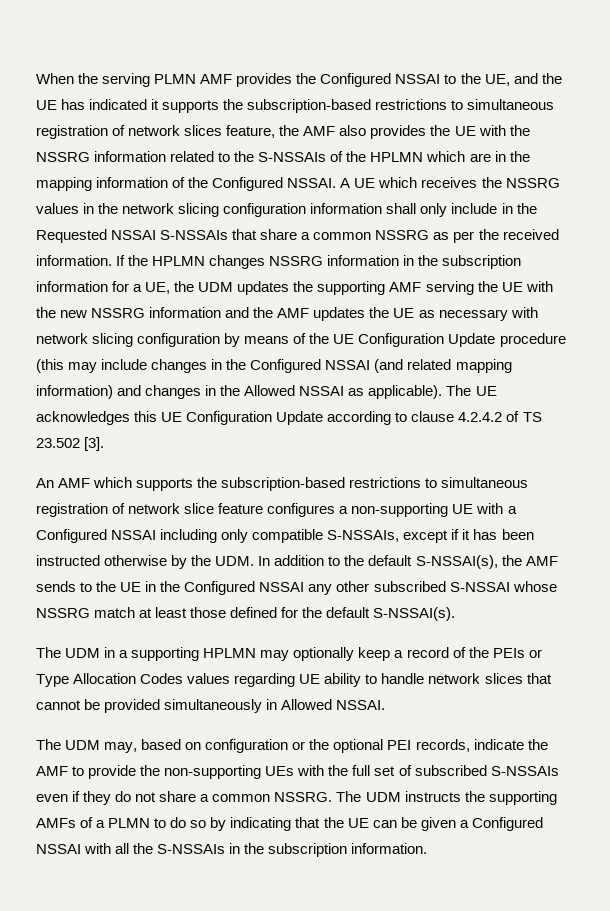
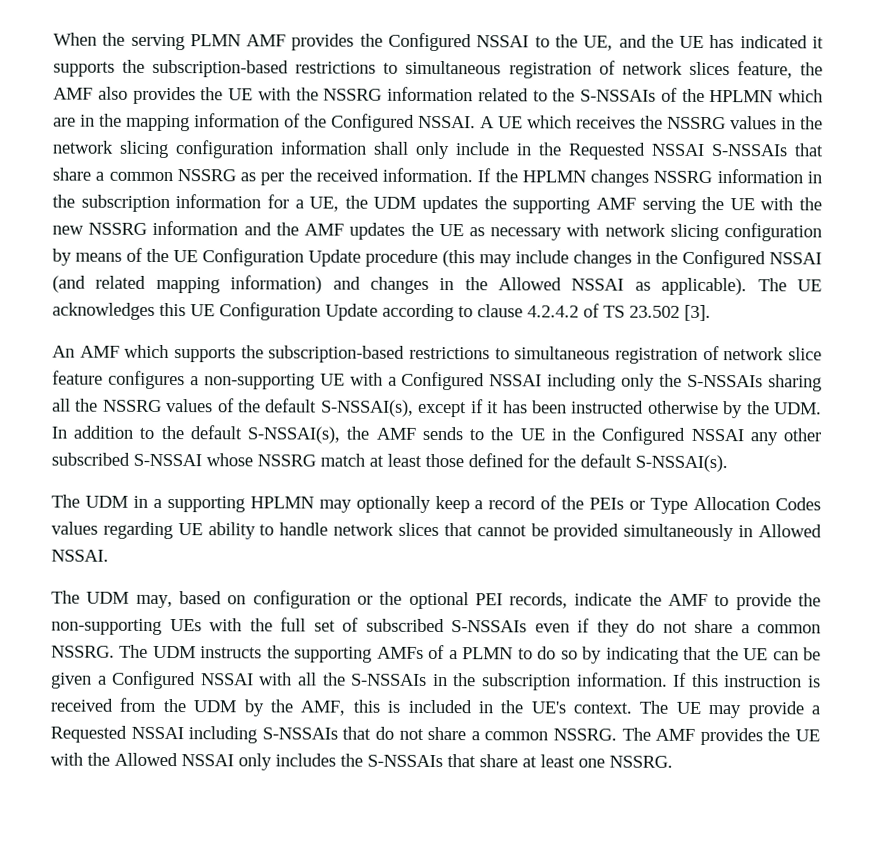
- An AMF which supports the subscription-based restrictions to simultaneous registration of network slice feature configures a non-supporting UE with a Configured NSSAI including only compatible S-NSSAIs, except if it has been instructed otherwise by the UDM. In addition to the default S-NSSAI(s), the AMF sends to the UE in the Configured NSSAI any other subscribed S-NSSAI whose NSSRG match at least those defined for the default S-NSSAI(s).
+ An AMF which supports the subscription-based restrictions to simultaneous registration of network slice feature configures a non-supporting UE with a Configured NSSAI including only the S-NSSAIs sharing all the NSSRG values of the default S-NSSAI(s), except if it has been instructed otherwise by the UDM. In addition to the default S-NSSAI(s), the AMF sends to the UE in the Configured NSSAI any other subscribed S-NSSAI whose NSSRG match at least those defined for the default S-NSSAI(s).
+ If this instruction is received from the UDM by the AMF, this is included in the UE's context. The UE may provide a Requested NSSAI including S-NSSAIs that do not share a common NSSRG. The AMF provides the UE with the Allowed NSSAI only includes the S-NSSAIs that share at least one NSSRG.

